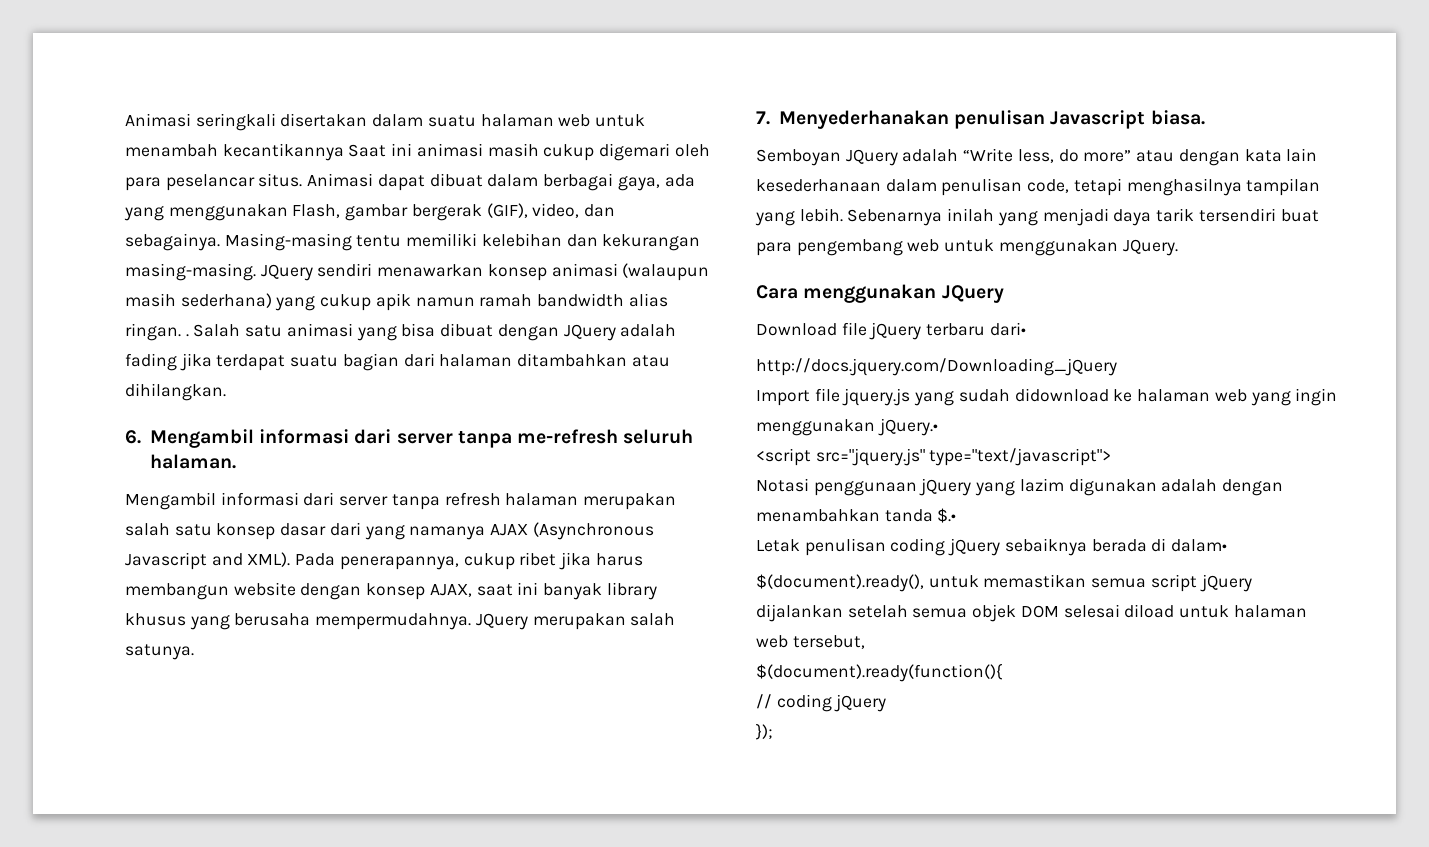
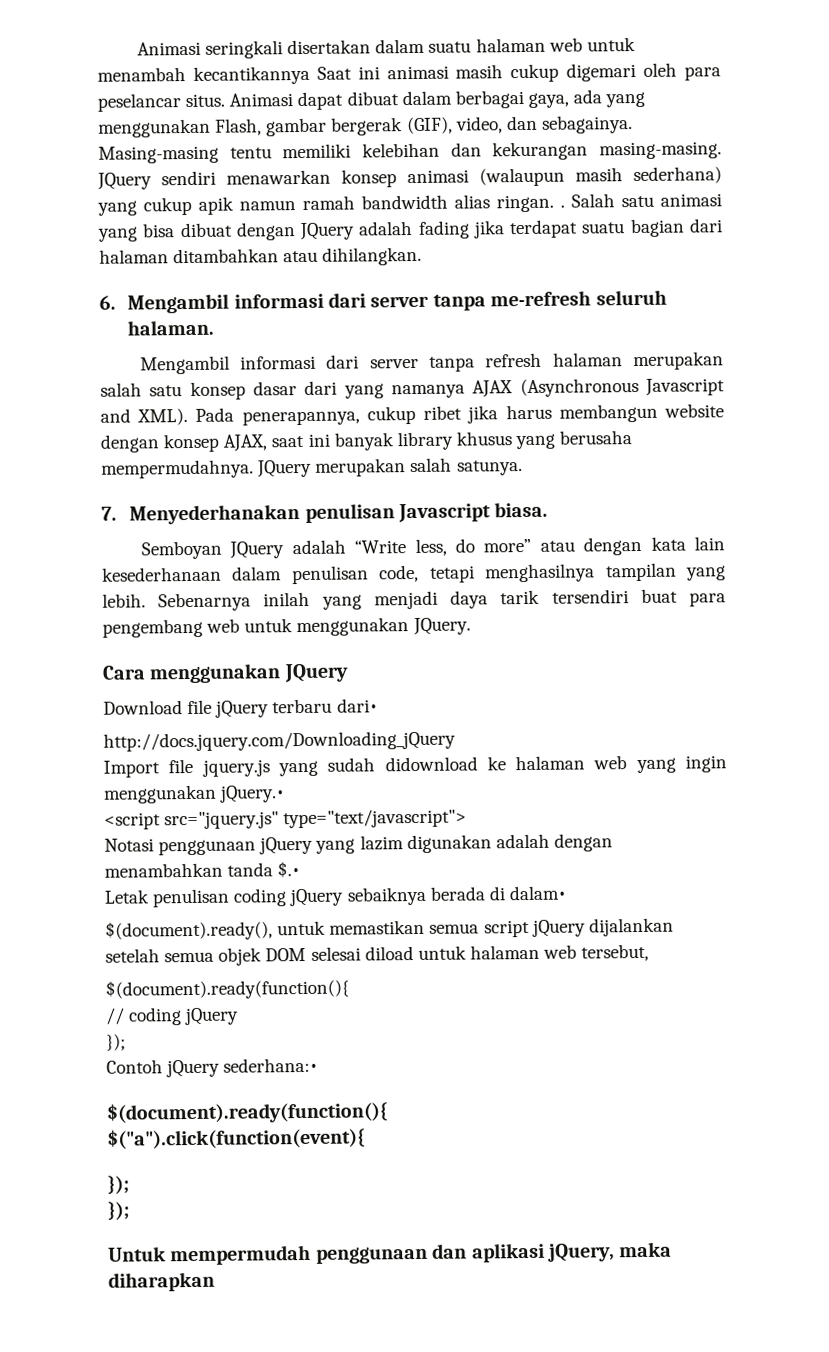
+ Contoh jQuery sederhana:•
+ $(document).ready(function(){
+ $("a").click(function(event){
+ });
+ });
+ Untuk mempermudah penggunaan dan aplikasi jQuery, maka diharapkan

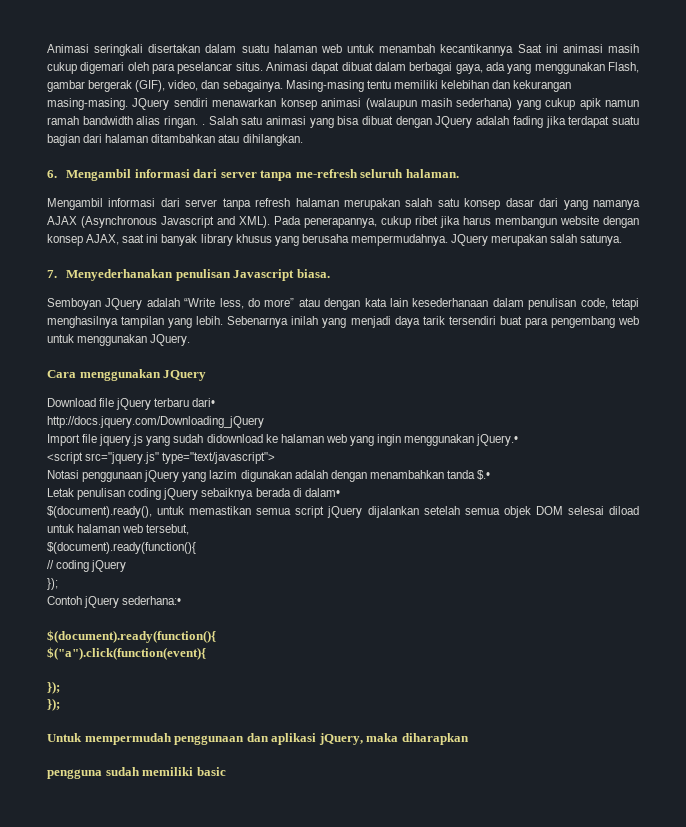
+ pengguna sudah memiliki basic

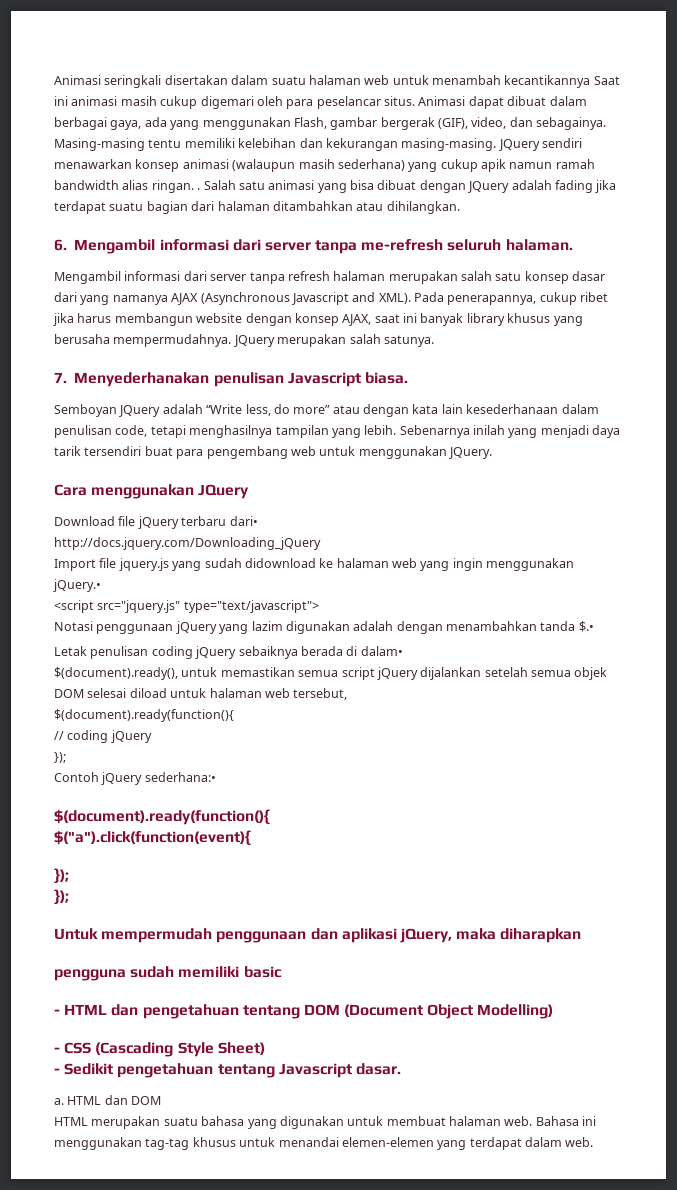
+ - HTML dan pengetahuan tentang DOM (Document Object Modelling)
+ - CSS (Cascading Style Sheet)
+ - Sedikit pengetahuan tentang Javascript dasar.
+ a. HTML dan DOM
+ HTML merupakan suatu bahasa yang digunakan untuk membuat halaman web. Bahasa ini menggunakan tag-tag khusus untuk menandai elemen-elemen yang terdapat dalam web.

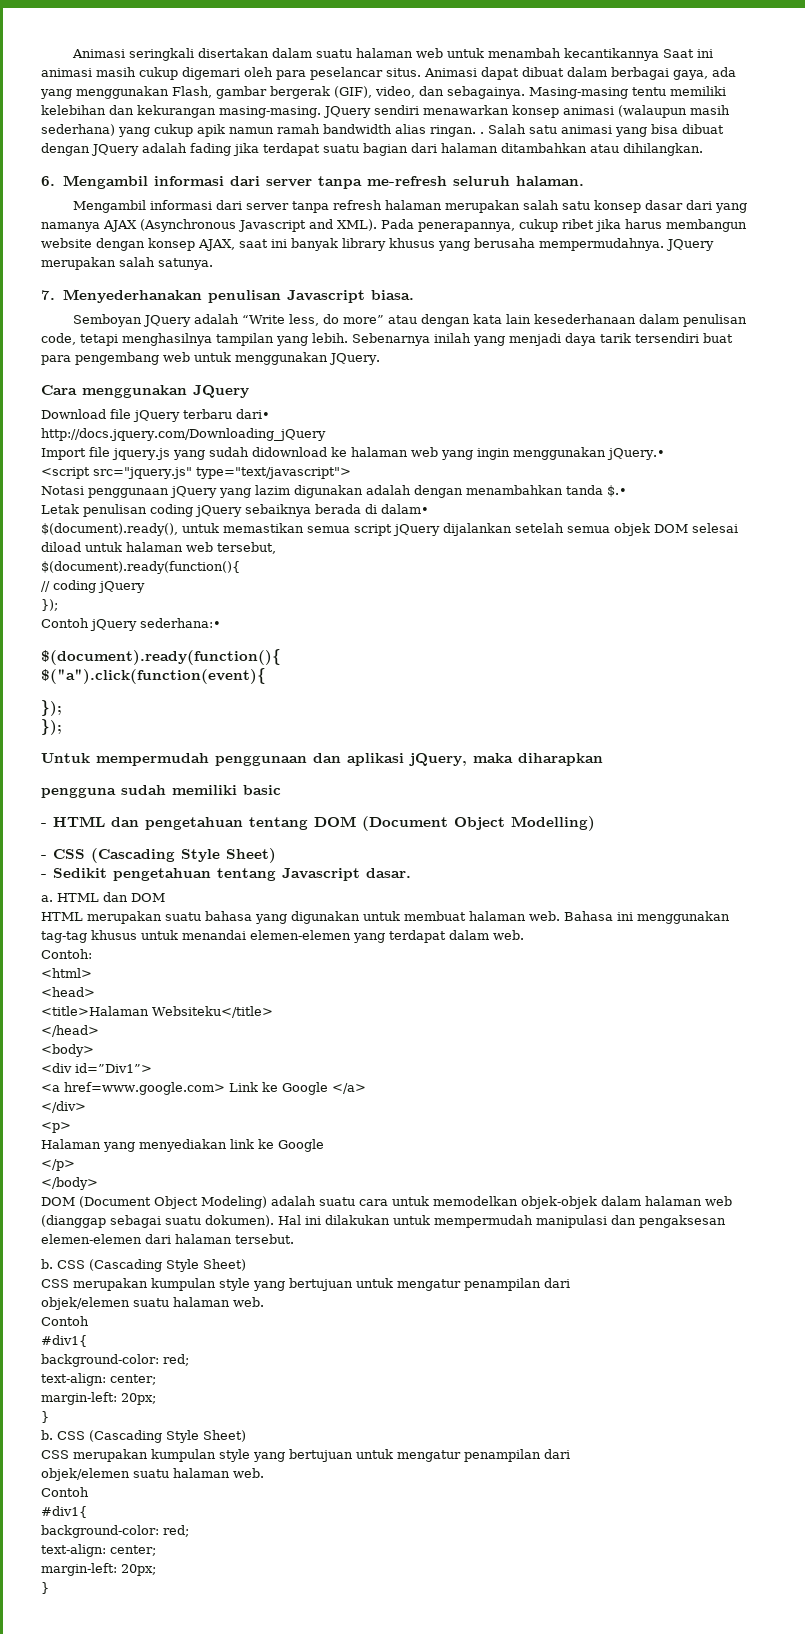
+ Contoh:
+ <html>
+ <head>
+ <title>Halaman Websiteku</title>
+ </head>
+ <body>
+ <div id=”Div1”>
+ <a href=www.google.com> Link ke Google </a>
+ </div>
+ <p>
+ Halaman yang menyediakan link ke Google
+ </p>
+ </body>
+ DOM (Document Object Modeling) adalah suatu cara untuk memodelkan objek-objek dalam halaman web (dianggap sebagai suatu dokumen). Hal ini dilakukan untuk mempermudah manipulasi dan pengaksesan elemen-elemen dari halaman tersebut.
+ b. CSS (Cascading Style Sheet)
+ CSS merupakan kumpulan style yang bertujuan untuk mengatur penampilan dari
+ objek/elemen suatu halaman web.
+ Contoh
+ #div1{
+ background-color: red;
+ text-align: center;
+ margin-left: 20px;
+ }
+ b. CSS (Cascading Style Sheet)
+ CSS merupakan kumpulan style yang bertujuan untuk mengatur penampilan dari
+ objek/elemen suatu halaman web.
+ Contoh
+ #div1{
+ background-color: red;
+ text-align: center;
+ margin-left: 20px;
+ }

